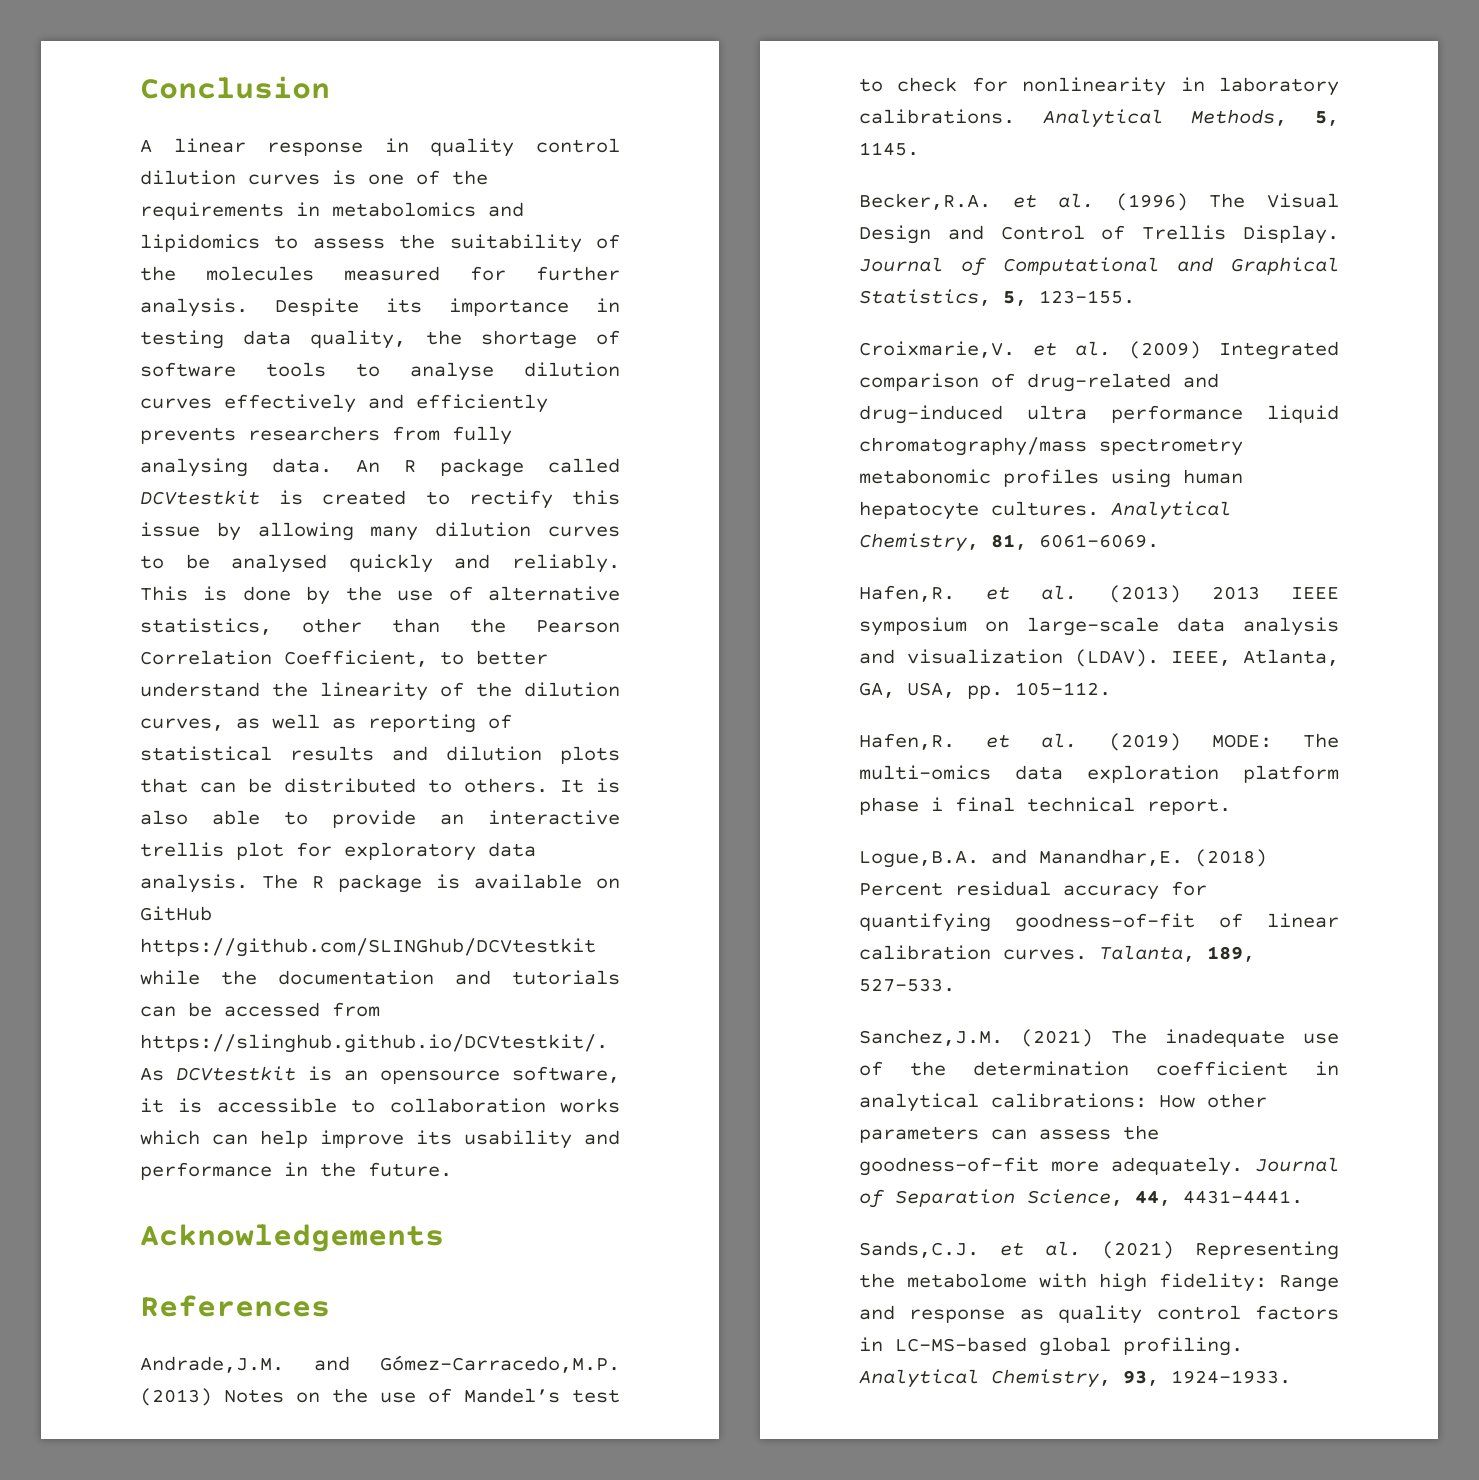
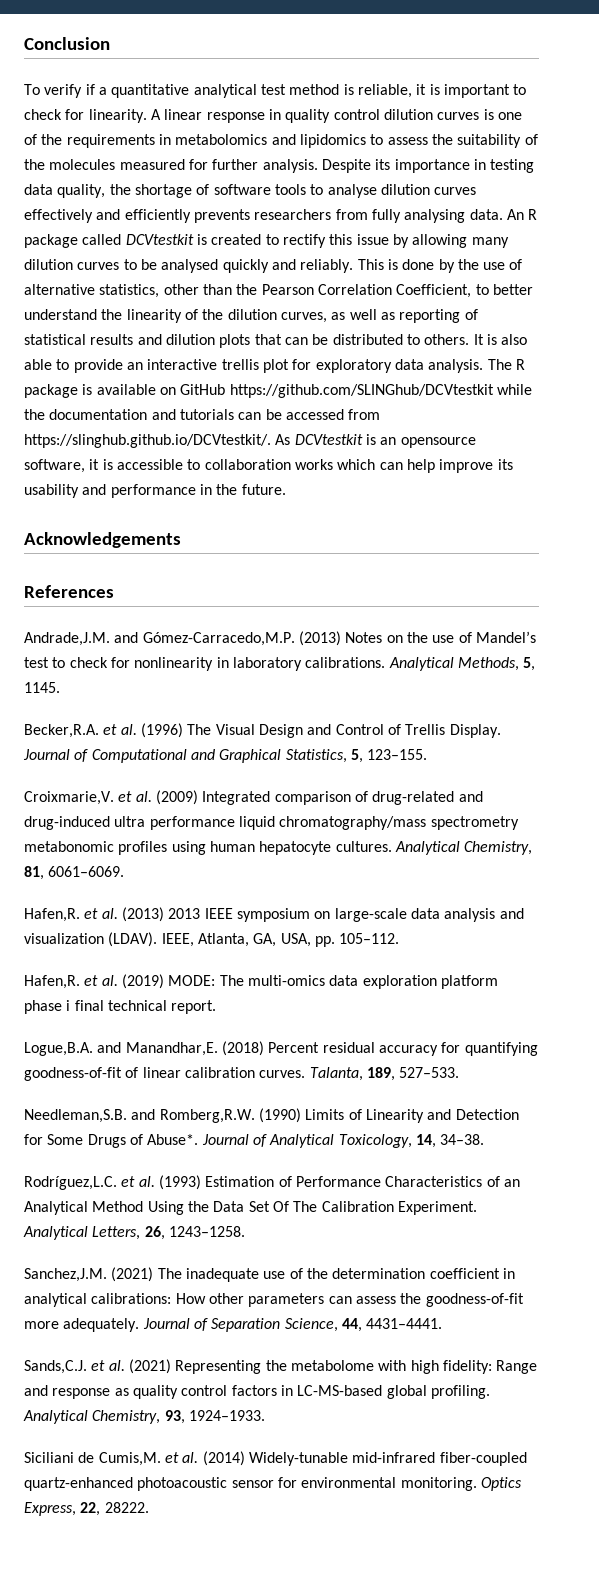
+ To verify if a quantitative analytical test method is reliable, it is important to check for linearity.
+ Needleman,S.B. and Romberg,R.W. (1990) Limits of Linearity and Detection for Some Drugs of Abuse*. Journal of Analytical Toxicology, 14, 34–38.
+ Rodríguez,L.C. et al. (1993) Estimation of Performance Characteristics of an Analytical Method Using the Data Set Of The Calibration Experiment. Analytical Letters, 26, 1243–1258.
+ Siciliani de Cumis,M. et al. (2014) Widely-tunable mid-infrared fiber-coupled quartz-enhanced photoacoustic sensor for environmental monitoring. Optics Express, 22, 28222.

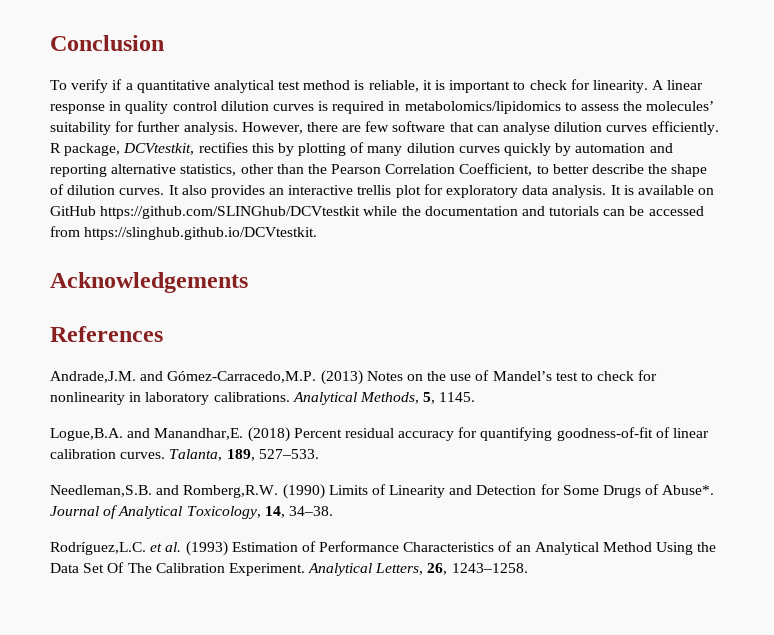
- A linear response in quality control dilution curves is one of the requirements in metabolomics and lipidomics to assess the suitability of the molecules measured for further analysis. Despite its importance in testing data quality, the shortage of software tools to analyse dilution curves effectively and efficiently prevents researchers from fully analysing data. An R package called DCVtestkit is created to rectify this issue by allowing many dilution curves to be analysed quickly and reliably. This is done by the use of alternative statistics, other than the Pearson Correlation Coefficient, to better understand the linearity of the dilution curves, as well as reporting of statistical results and dilution plots that can be distributed to others. It is also able to provide an interactive trellis plot for exploratory data analysis.
+ A linear response in quality control dilution curves is required in metabolomics/lipidomics to assess the molecules’ suitability for further analysis. However, there are few software that can analyse dilution curves efficiently. R package, DCVtestkit, rectifies this by plotting of many dilution curves quickly by automation and reporting alternative statistics, other than the Pearson Correlation Coefficient, to better describe the shape of dilution curves. It also provides an interactive trellis plot for exploratory data analysis.
- The R package is available on GitHub https://github.com/SLINGhub/DCVtestkit while the documentation and tutorials can be accessed from https://slinghub.github.io/DCVtestkit/. As DCVtestkit is an opensource software, it is accessible to collaboration works which can help improve its usability and performance in the future.
+ It is available on GitHub https://github.com/SLINGhub/DCVtestkit while the documentation and tutorials can be accessed from https://slinghub.github.io/DCVtestkit.
- Becker,R.A. et al. (1996) The Visual Design and Control of Trellis Display. Journal of Computational and Graphical Statistics, 5, 123–155.
- Croixmarie,V. et al. (2009) Integrated comparison of drug-related and drug-induced ultra performance liquid chromatography/mass spectrometry metabonomic profiles using human hepatocyte cultures. Analytical Chemistry, 81, 6061–6069.
- Hafen,R. et al. (2013) 2013 IEEE symposium on large-scale data analysis and visualization (LDAV). IEEE, Atlanta, GA, USA, pp. 105–112.
- Hafen,R. et al. (2019) MODE: The multi-omics data exploration platform phase i final technical report.
- Sanchez,J.M. (2021) The inadequate use of the determination coefficient in analytical calibrations: How other parameters can assess the goodness-of-fit more adequately. Journal of Separation Science, 44, 4431–4441.
- Sands,C.J. et al. (2021) Representing the metabolome with high fidelity: Range and response as quality control factors in LC-MS-based global profiling. Analytical Chemistry, 93, 1924–1933.
- Siciliani de Cumis,M. et al. (2014) Widely-tunable mid-infrared fiber-coupled quartz-enhanced photoacoustic sensor for environmental monitoring. Optics Express, 22, 28222.

